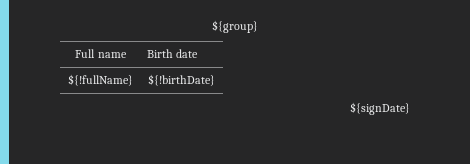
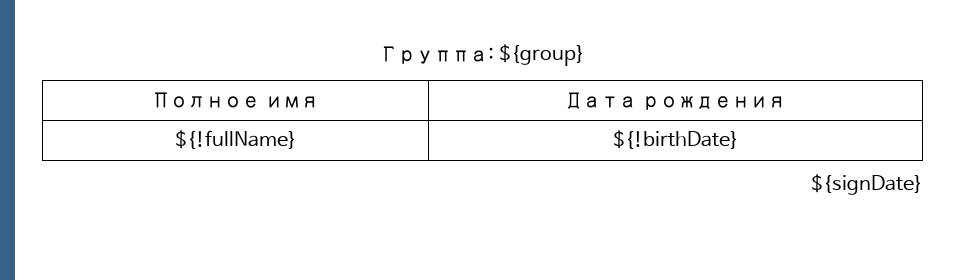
- ${group}
+ Группа: ${group}
- Full name | Birth date
+ Полное имя | Дата рождения

